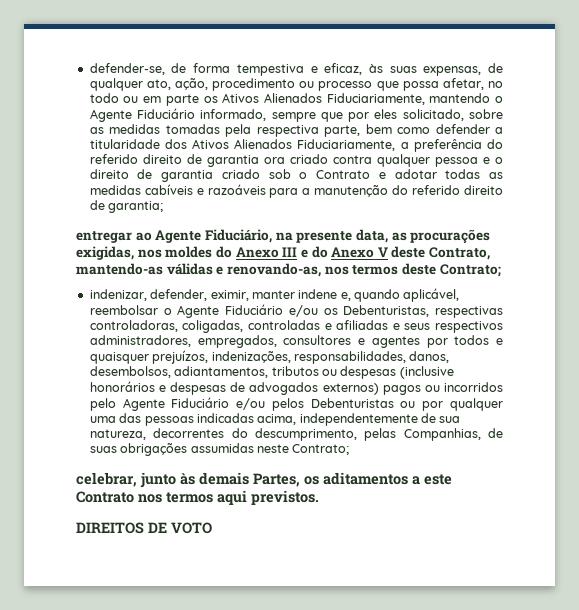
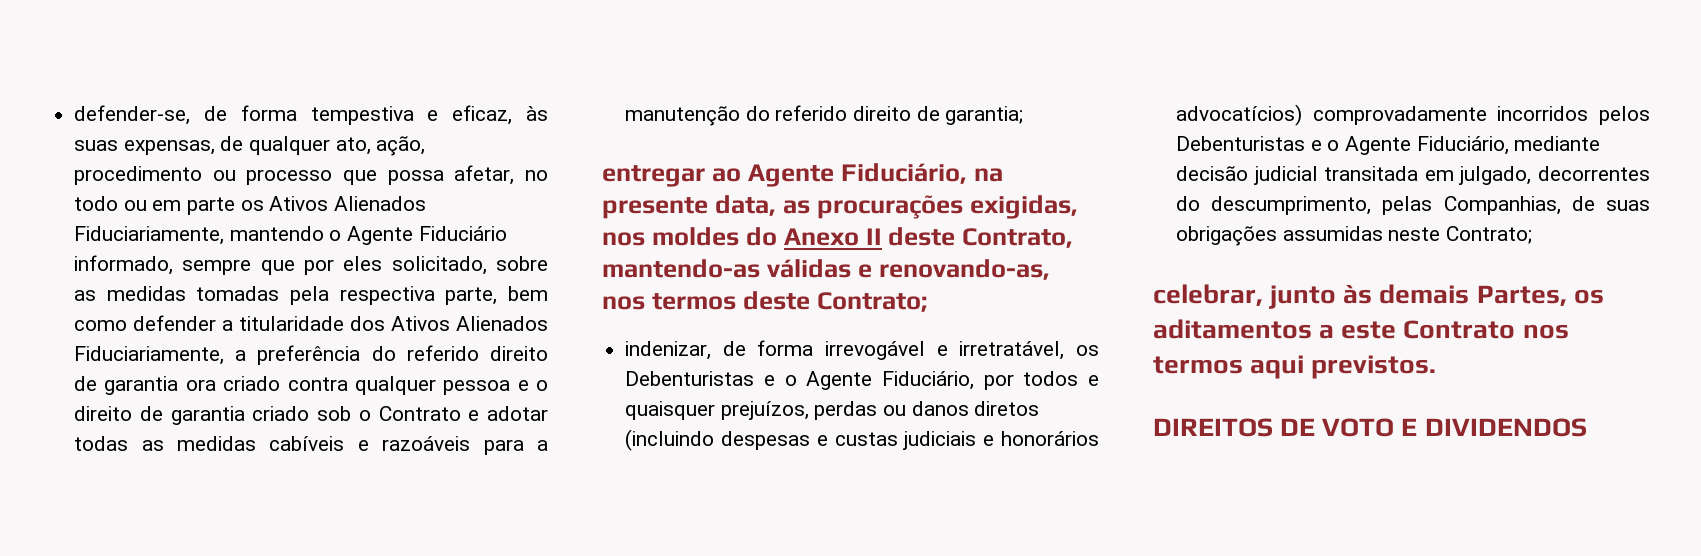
- entregar ao Agente Fiduciário, na presente data, as procurações exigidas, nos moldes do Anexo III e do Anexo V deste Contrato, mantendo-as válidas e renovando-as, nos termos deste Contrato;
+ entregar ao Agente Fiduciário, na presente data, as procurações exigidas, nos moldes do Anexo II deste Contrato, mantendo-as válidas e renovando-as, nos termos deste Contrato;
- indenizar, defender, eximir, manter indene e, quando aplicável, reembolsar o Agente Fiduciário e/ou os Debenturistas, respectivas controladoras, coligadas, controladas e afiliadas e seus respectivos administradores, empregados, consultores e agentes por todos e quaisquer prejuízos, indenizações, responsabilidades, danos, desembolsos, adiantamentos, tributos ou despesas (inclusive honorários e despesas de advogados externos) pagos ou incorridos pelo Agente Fiduciário e/ou pelos Debenturistas ou por qualquer uma das pessoas indicadas acima, independentemente de sua natureza, decorrentes do descumprimento, pelas Companhias, de suas obrigações assumidas neste Contrato;
+ indenizar, de forma irrevogável e irretratável, os Debenturistas e o Agente Fiduciário, por todos e quaisquer prejuízos, perdas ou danos diretos (incluindo despesas e custas judiciais e honorários advocatícios) comprovadamente incorridos pelos Debenturistas e o Agente Fiduciário, mediante decisão judicial transitada em julgado, decorrentes do descumprimento, pelas Companhias, de suas obrigações assumidas neste Contrato;
- DIREITOS DE VOTO
+ DIREITOS DE VOTO E DIVIDENDOS

